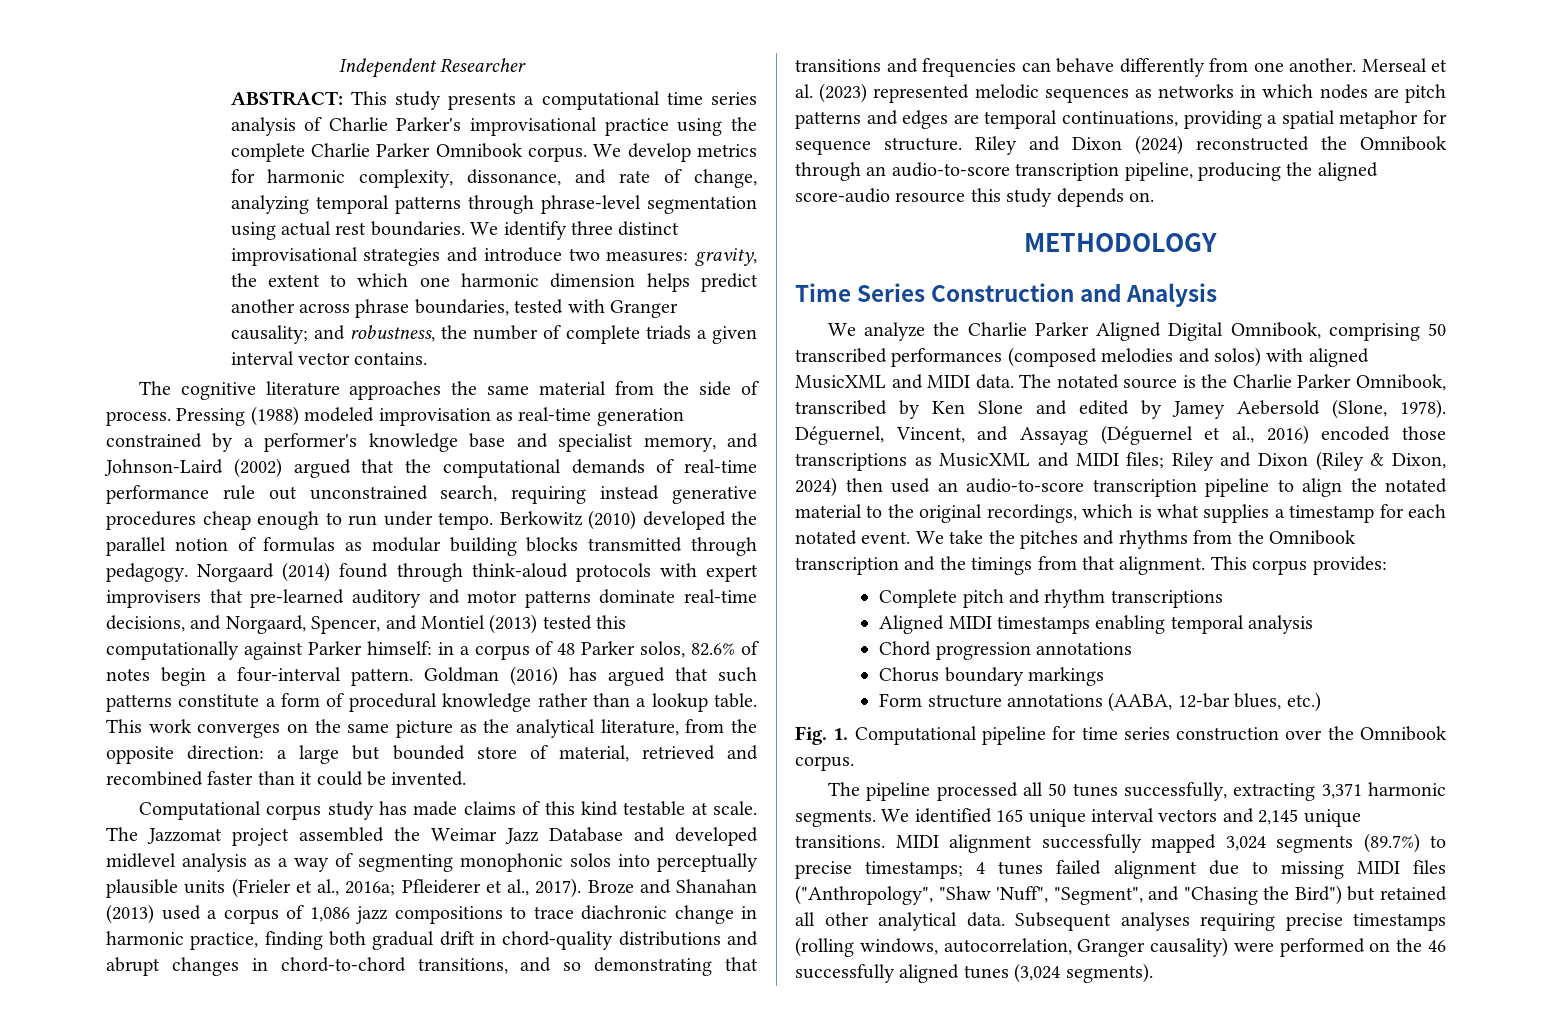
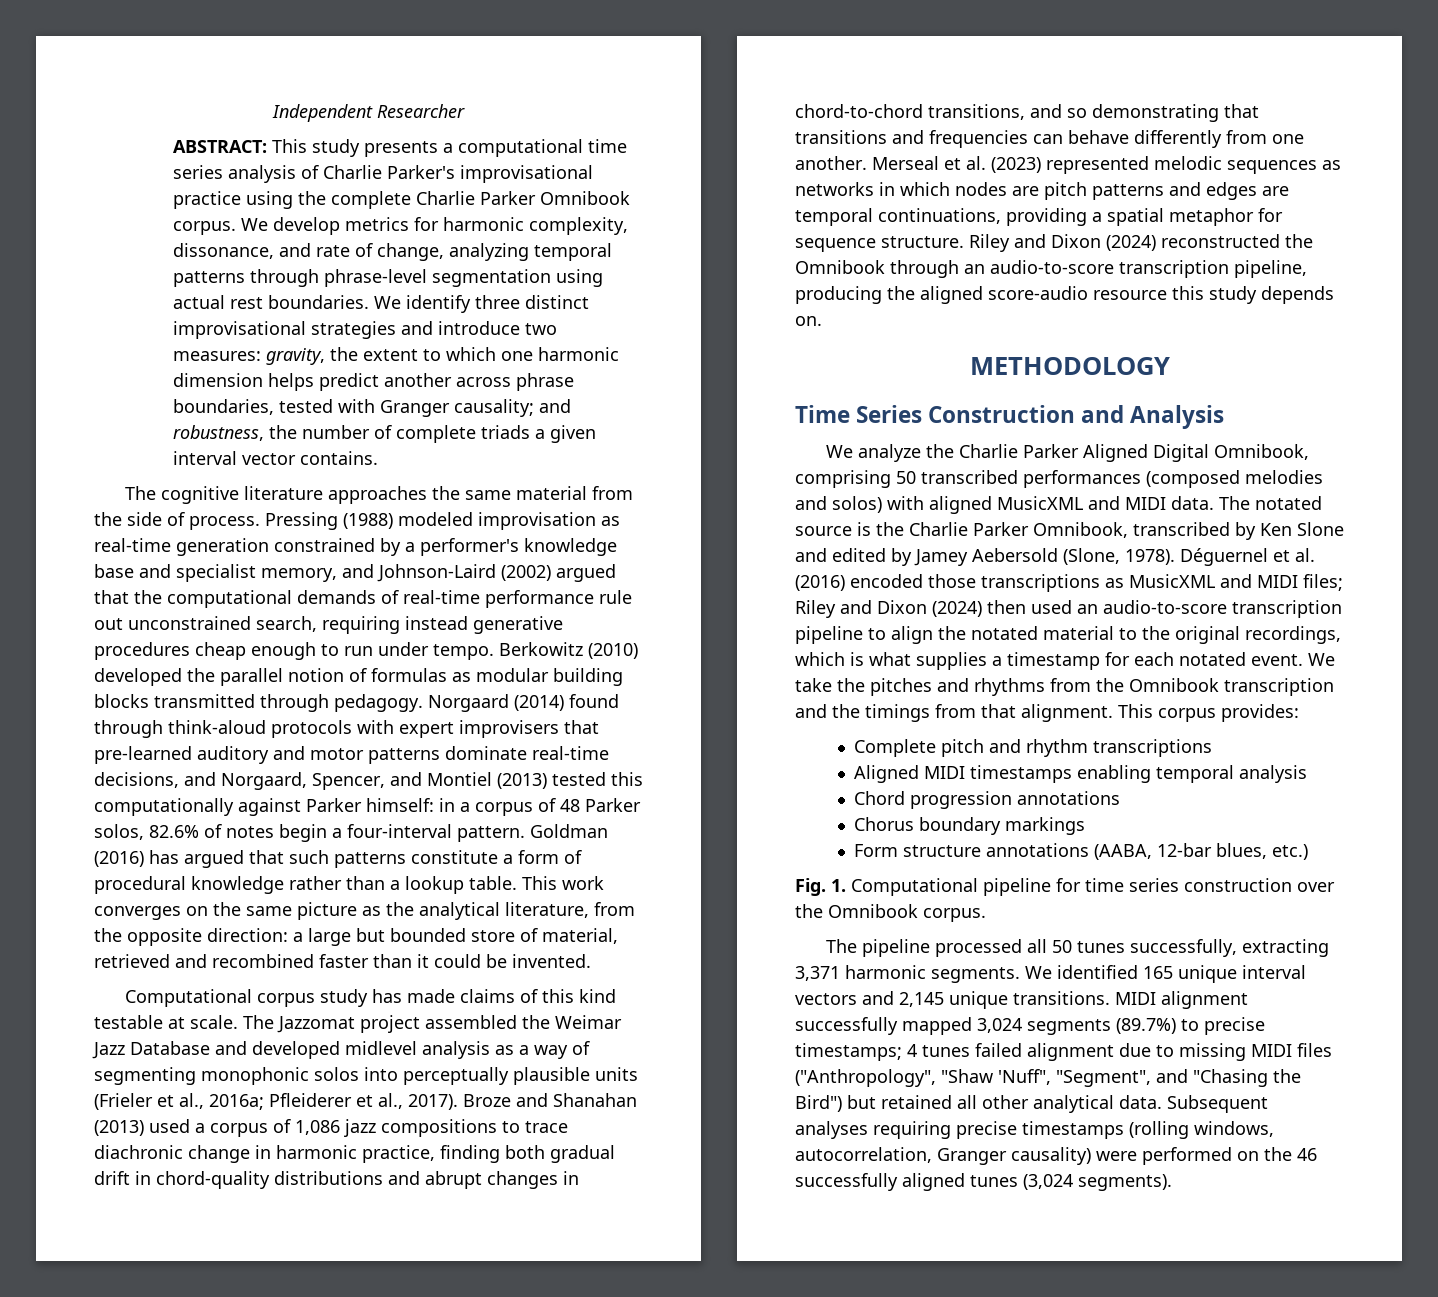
- Déguernel, Vincent, and Assayag (Déguernel et al., 2016) encoded those transcriptions as MusicXML and MIDI files; Riley and Dixon (Riley & Dixon, 2024) then used an audio-to-score transcription pipeline to align the notated material to the original recordings, which is what supplies a timestamp for each notated event.
+ Déguernel et al. (2016) encoded those transcriptions as MusicXML and MIDI files; Riley and Dixon (2024) then used an audio-to-score transcription pipeline to align the notated material to the original recordings, which is what supplies a timestamp for each notated event.

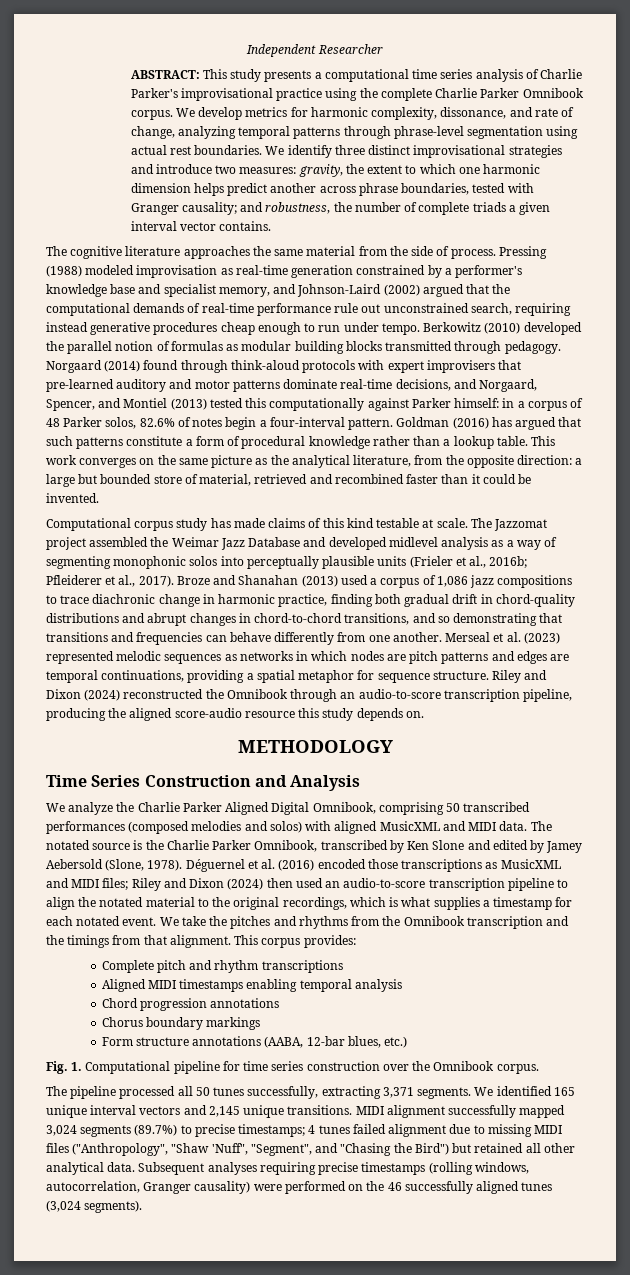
- The Jazzomat project assembled the Weimar Jazz Database and developed midlevel analysis as a way of segmenting monophonic solos into perceptually plausible units (Frieler et al., 2016a; Pfleiderer et al., 2017).
+ The Jazzomat project assembled the Weimar Jazz Database and developed midlevel analysis as a way of segmenting monophonic solos into perceptually plausible units (Frieler et al., 2016b; Pfleiderer et al., 2017).
- The pipeline processed all 50 tunes successfully, extracting 3,371 harmonic segments.
+ The pipeline processed all 50 tunes successfully, extracting 3,371 segments.

